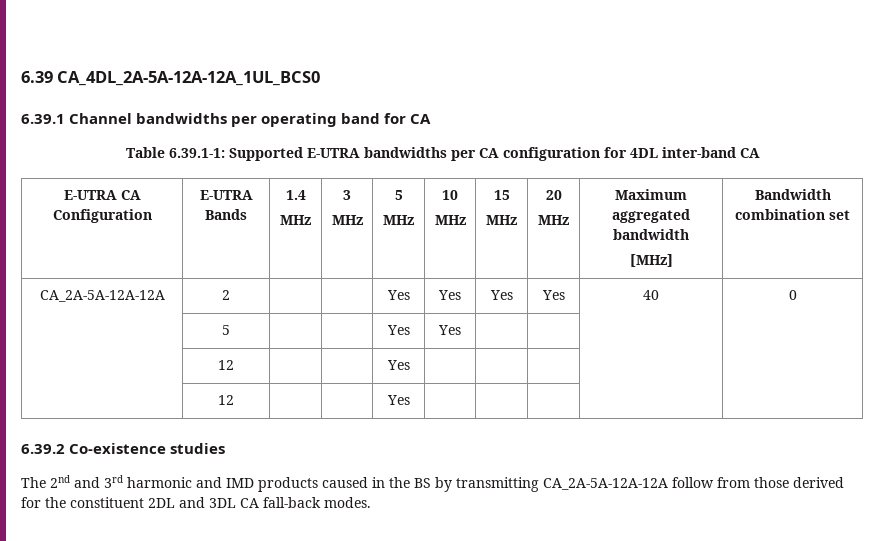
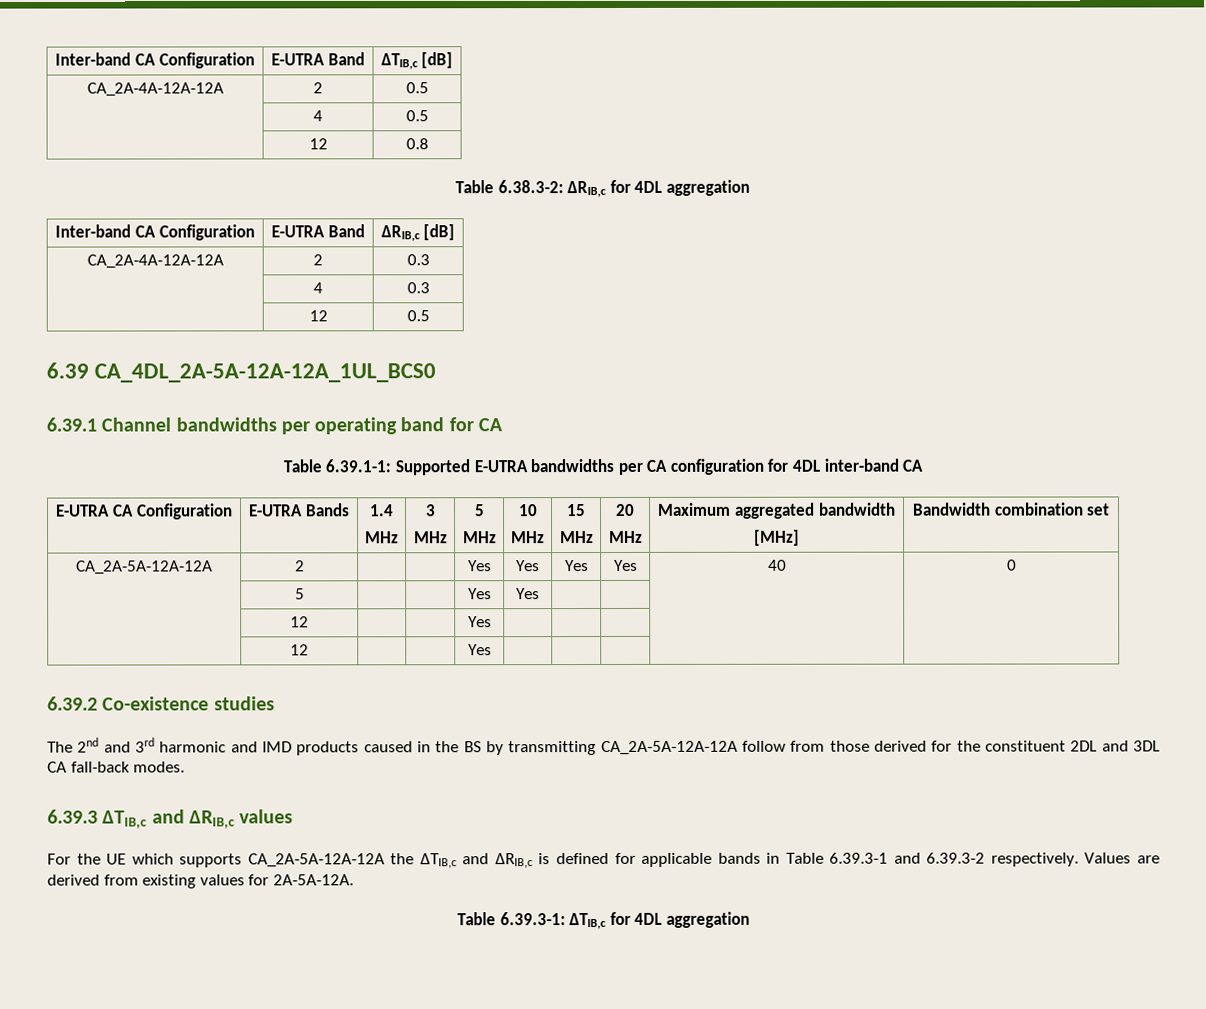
+ Inter-band CA Configuration | E-UTRA Band | ΔTIB,c [dB]
+ CA_2A-4A-12A-12A | 2 | 0.5
+ | 4 | 0.5
+ | 12 | 0.8
+ Table 6.38.3-2: ΔRIB,c for 4DL aggregation
+ Inter-band CA Configuration | E-UTRA Band | ΔRIB,c [dB]
+ CA_2A-4A-12A-12A | 2 | 0.3
+ | 4 | 0.3
+ | 12 | 0.5
+ 6.39.3 ΔTIB,c and ΔRIB,c values
+ For the UE which supports CA_2A-5A-12A-12A the ΔTIB,c and ΔRIB,c is defined for applicable bands in Table 6.39.3-1 and 6.39.3-2 respectively. Values are derived from existing values for 2A-5A-12A.
+ Table 6.39.3-1: ΔTIB,c for 4DL aggregation

